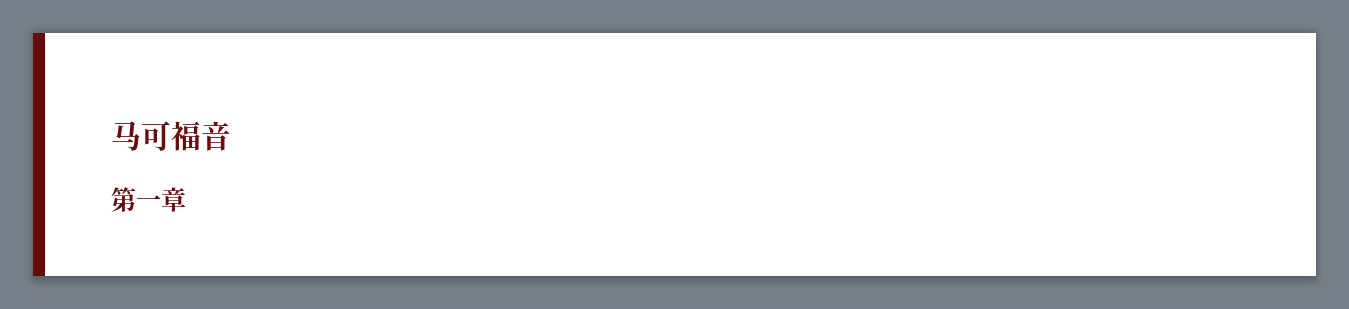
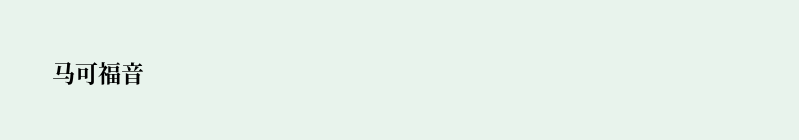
- 第一章

